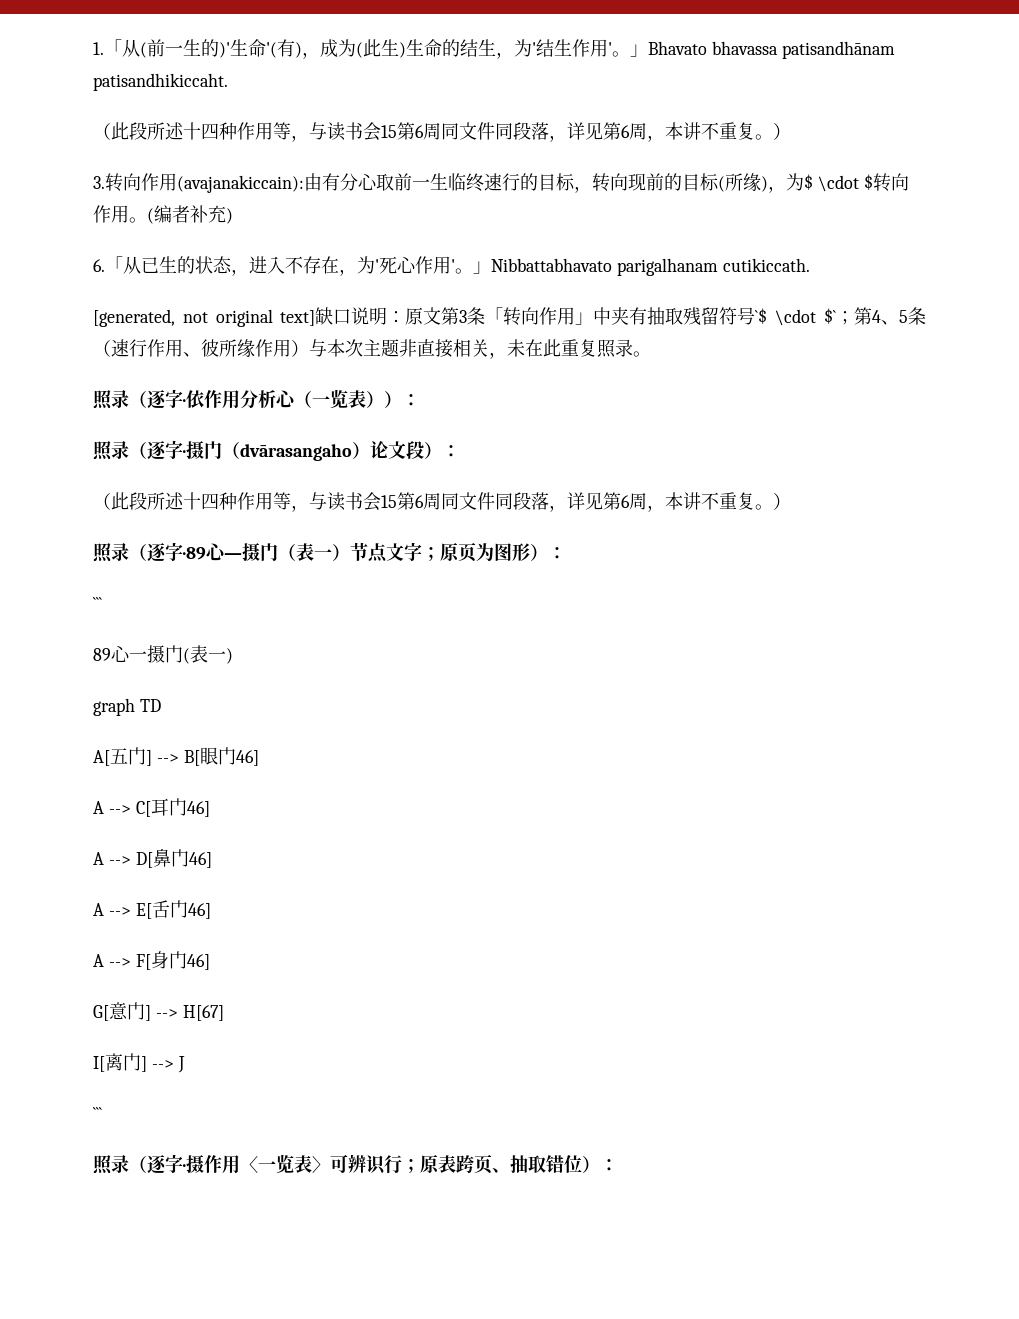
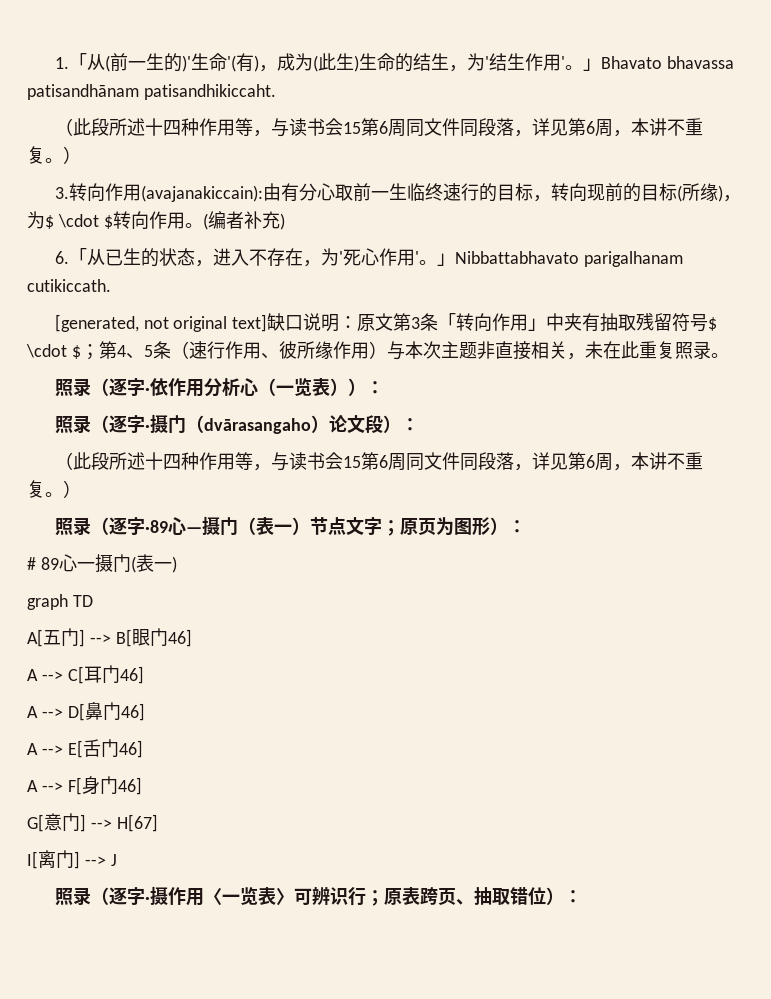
- [generated, not original text]缺口说明：原文第3条「转向作用」中夹有抽取残留符号`$ \cdot $`；第4、5条（速行作用、彼所缘作用）与本次主题非直接相关，未在此重复照录。
+ [generated, not original text]缺口说明：原文第3条「转向作用」中夹有抽取残留符号$ \cdot $；第4、5条（速行作用、彼所缘作用）与本次主题非直接相关，未在此重复照录。
  照录（逐字·89心—摄门（表一）节点文字；原页为图形）：
- ```
- 89心一摄门(表一)
+ # 89心一摄门(表一)
  I[离门] --> J
- ```

